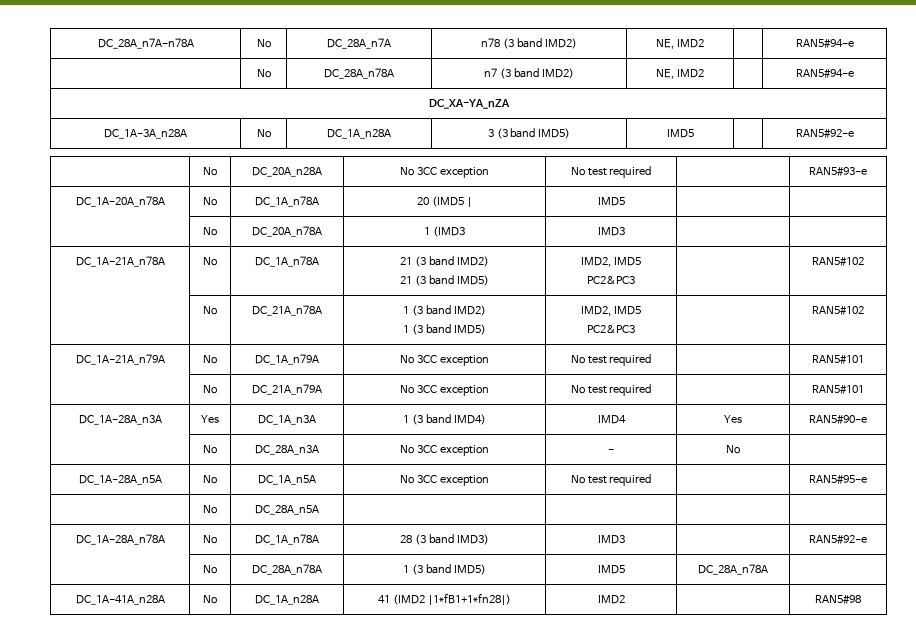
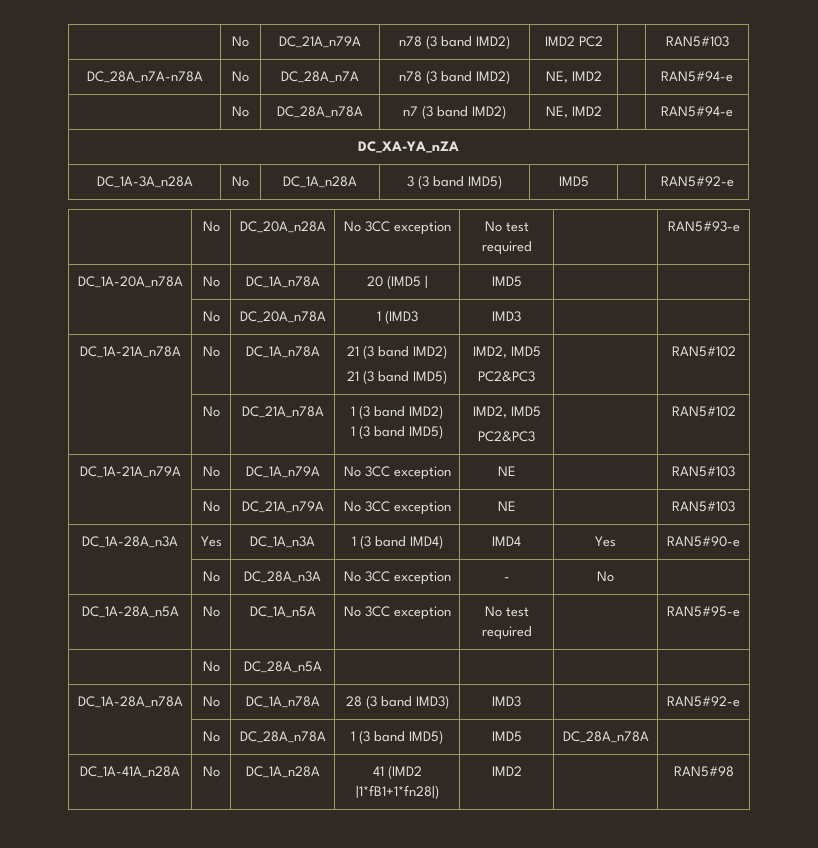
+ | No | DC_21A_n79A | n78 (3 band IMD2) | IMD2 PC2 | | RAN5#103
- DC_1A-21A_n79A | No | DC_1A_n79A | No 3CC exception | No test required | | RAN5#101
+ DC_1A-21A_n79A | No | DC_1A_n79A | No 3CC exception | NE | | RAN5#103
- | No | DC_21A_n79A | No 3CC exception | No test required | | RAN5#101
+ | No | DC_21A_n79A | No 3CC exception | NE | | RAN5#103

